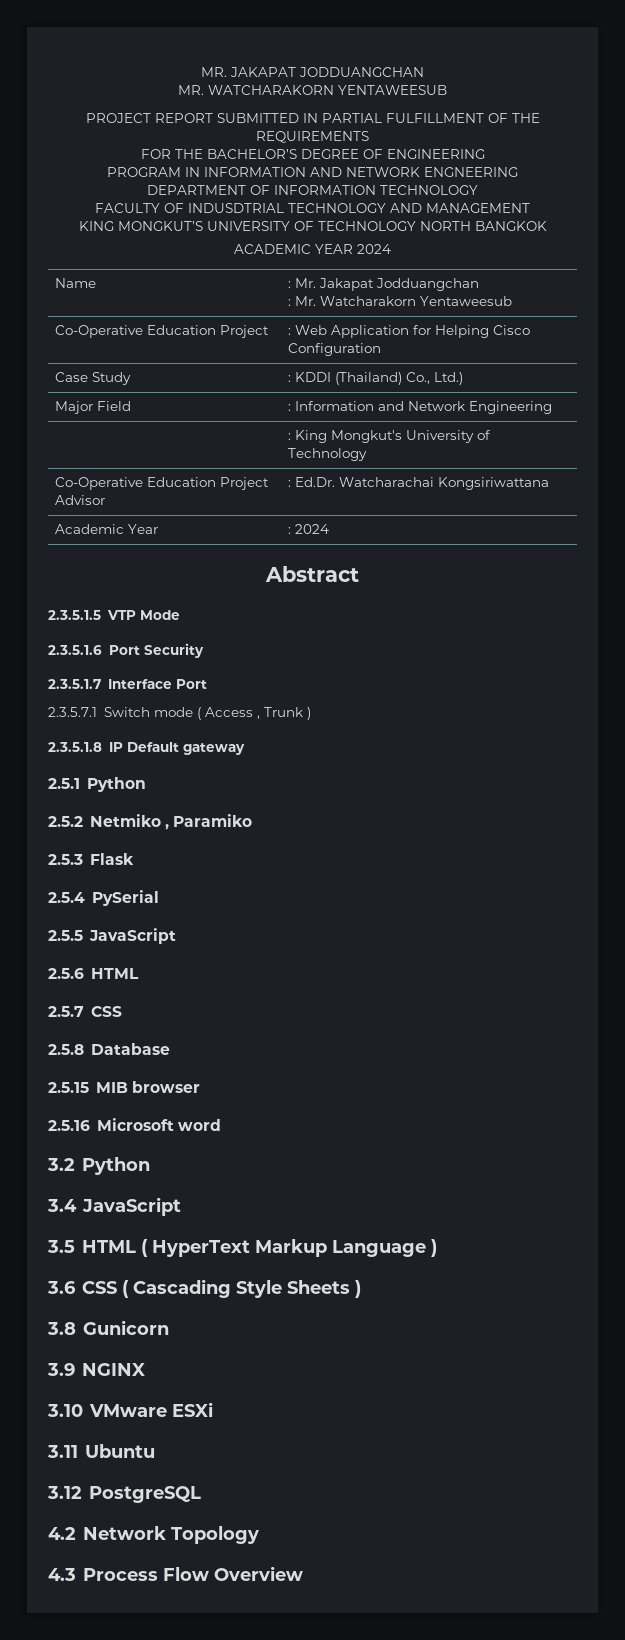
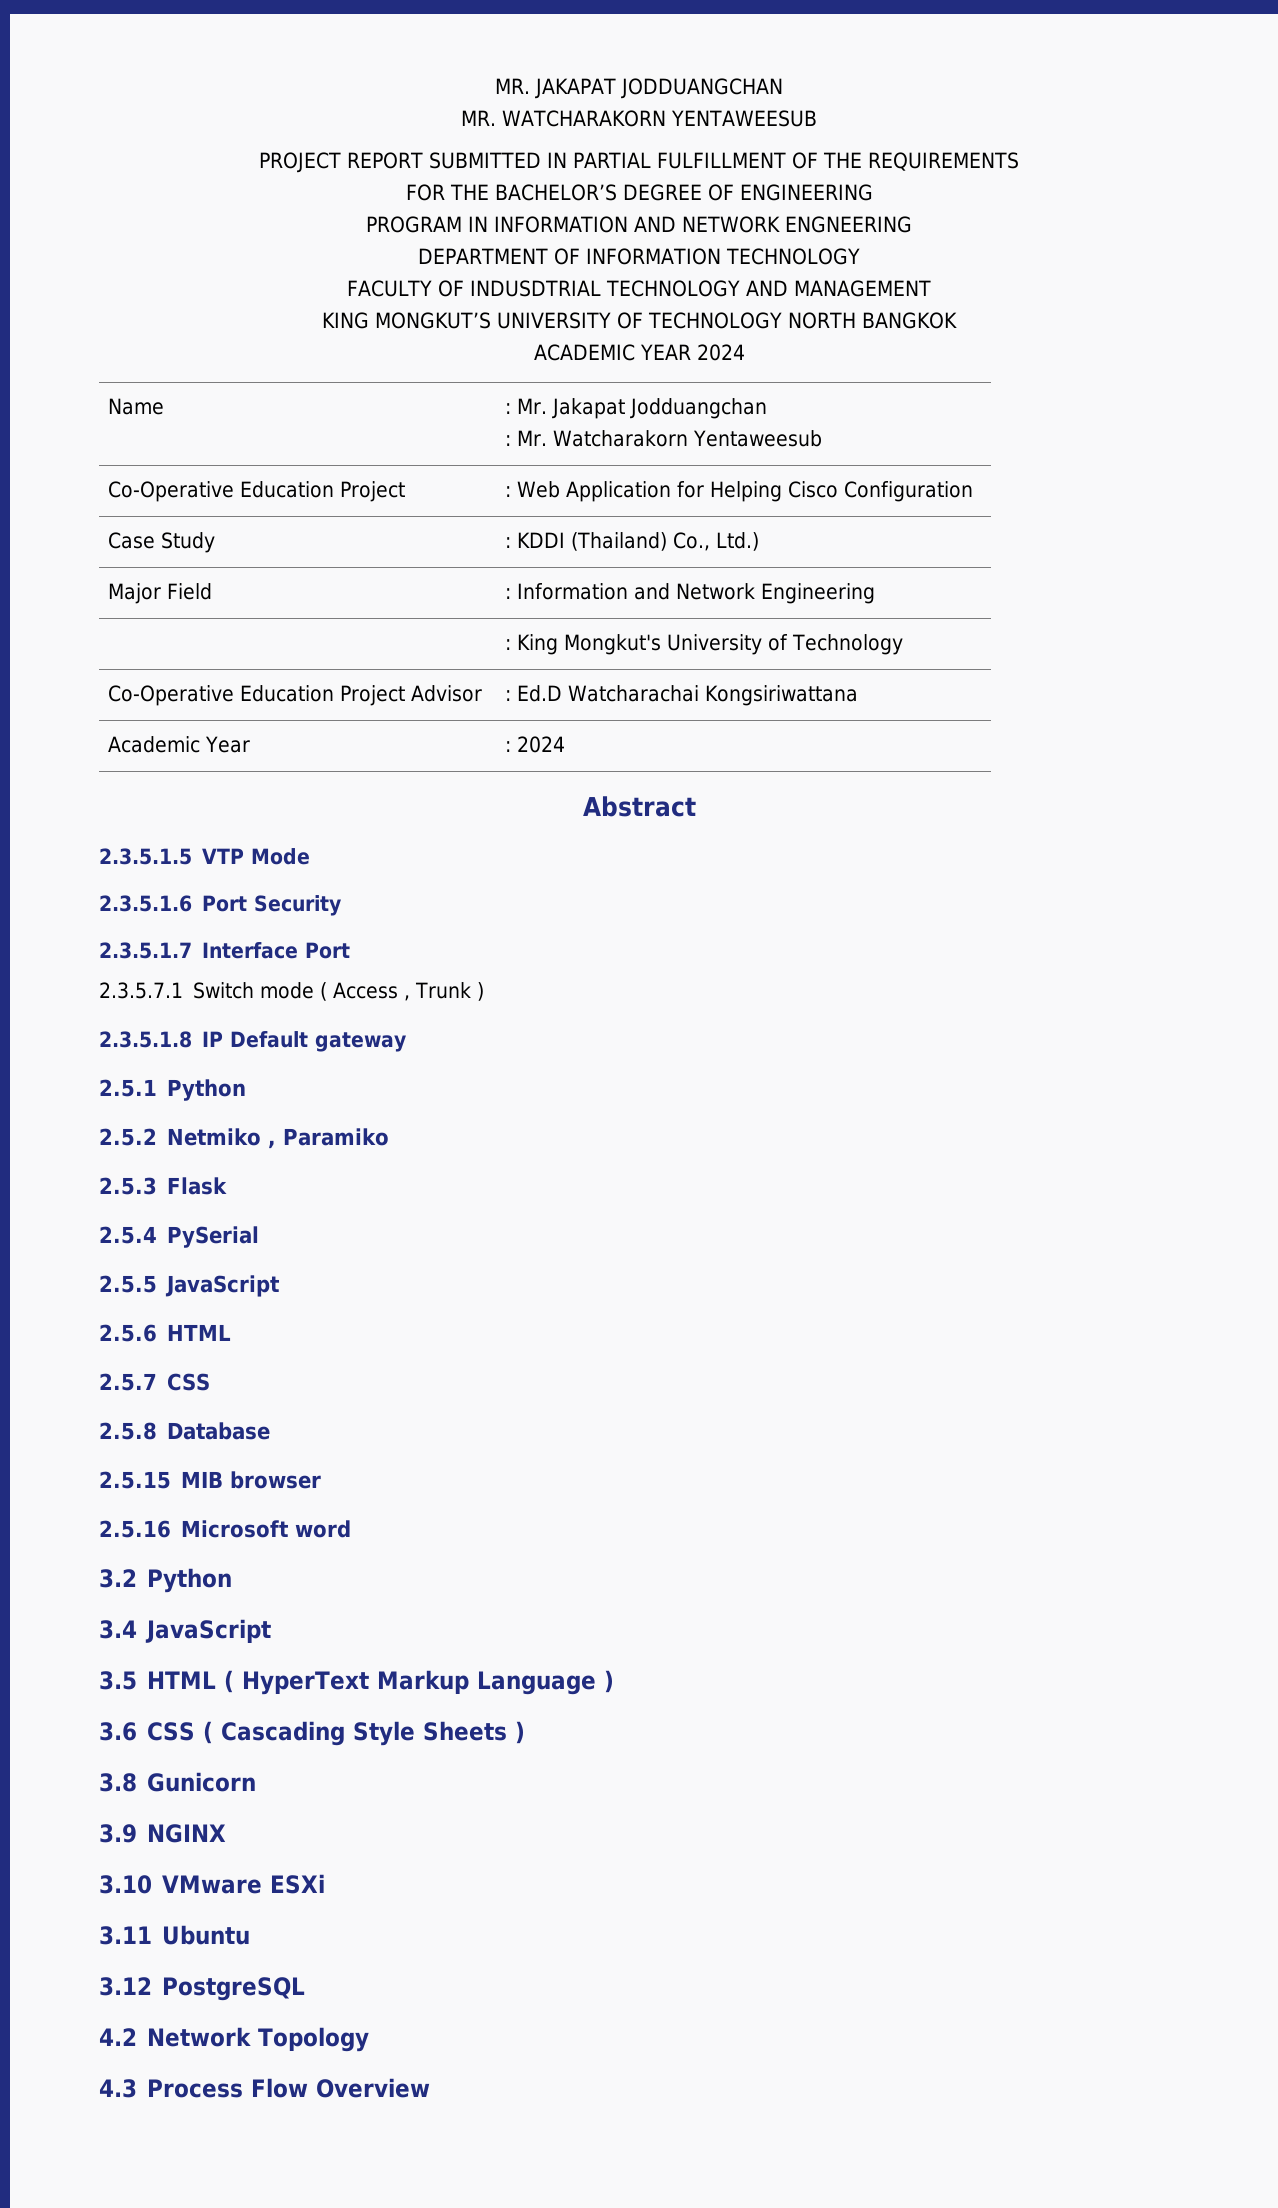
- Co-Operative Education Project Advisor | : Ed.Dr. Watcharachai Kongsiriwattana
+ Co-Operative Education Project Advisor | : Ed.D Watcharachai Kongsiriwattana

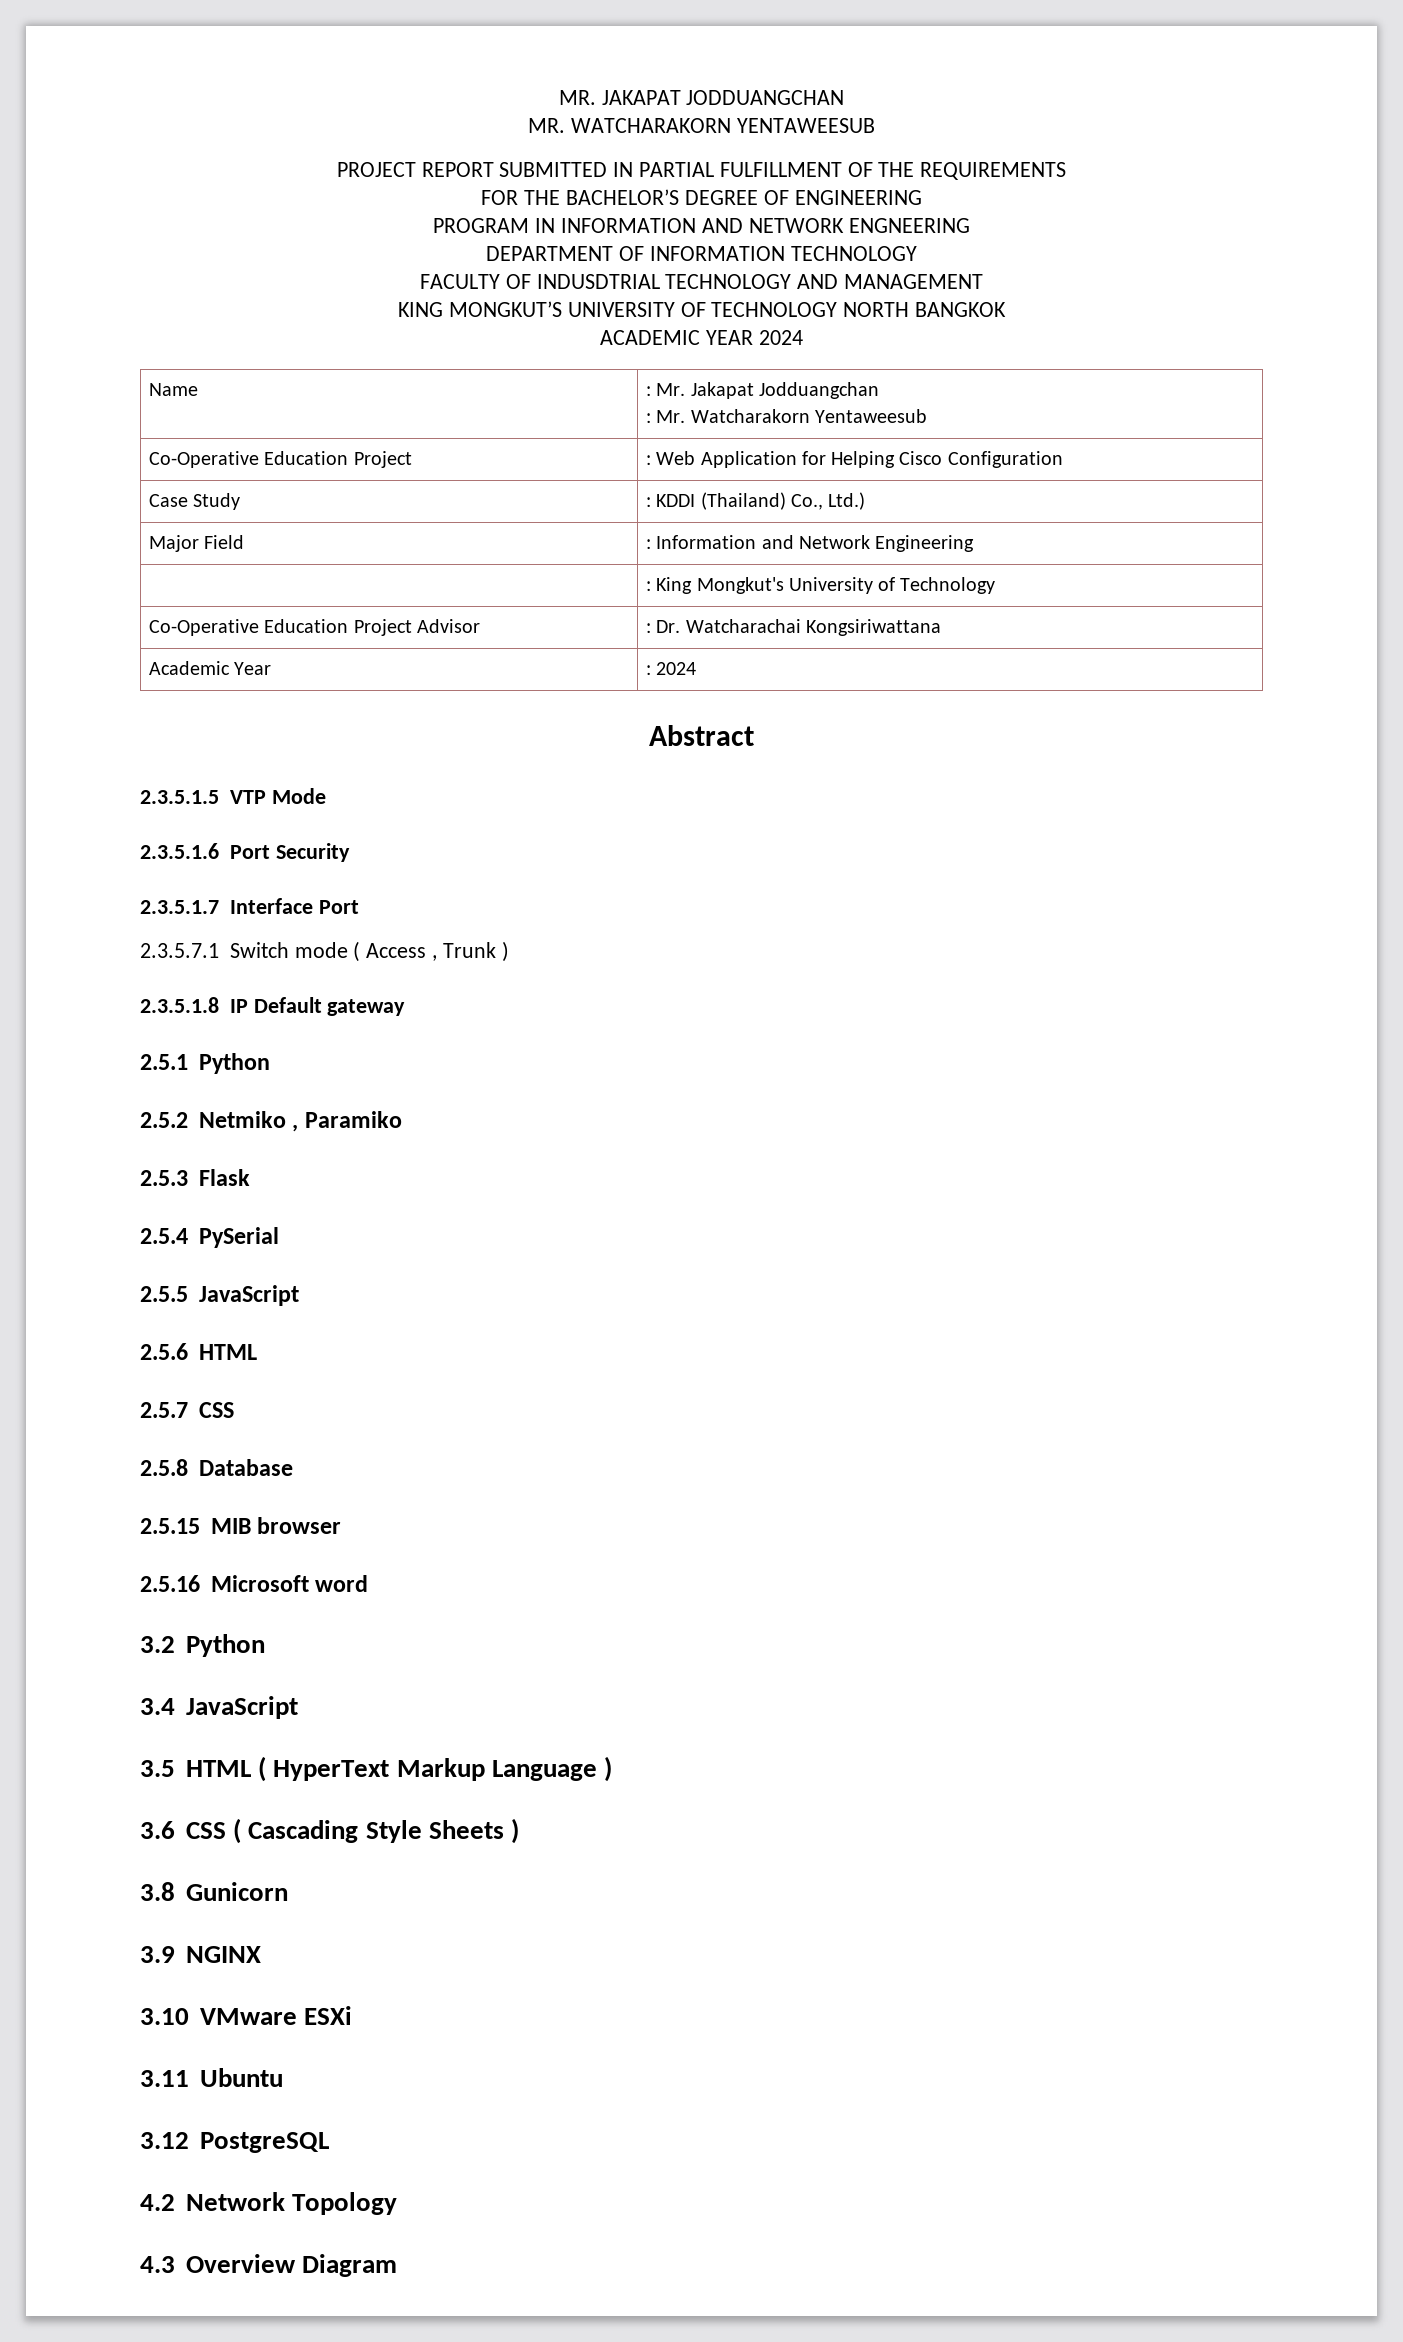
- Co-Operative Education Project Advisor | : Ed.D Watcharachai Kongsiriwattana
+ Co-Operative Education Project Advisor | : Dr. Watcharachai Kongsiriwattana
- 4.3 Process Flow Overview
+ 4.3 Overview Diagram

